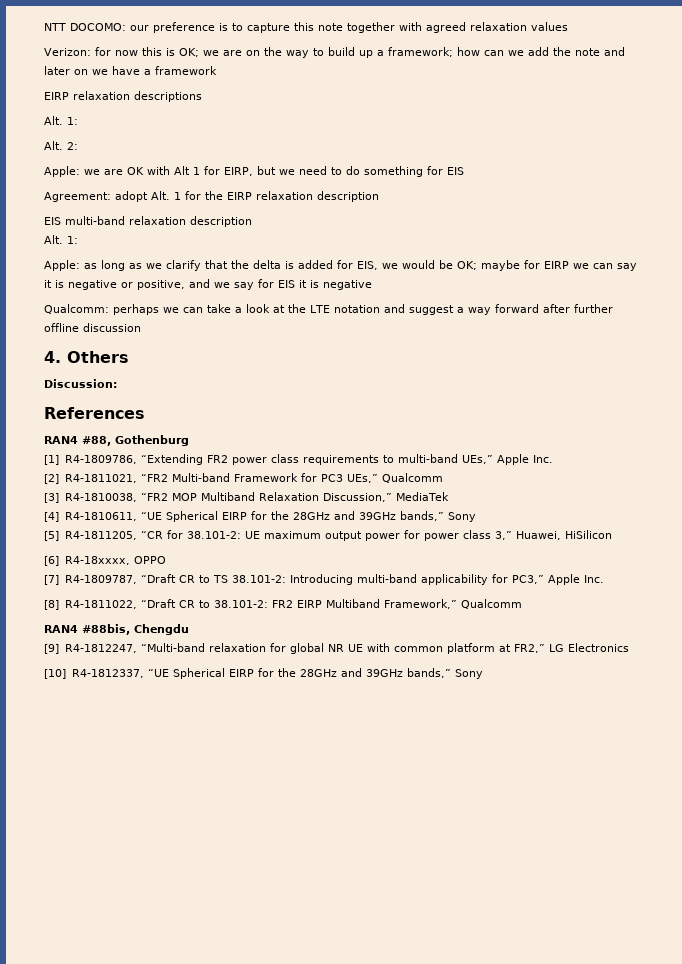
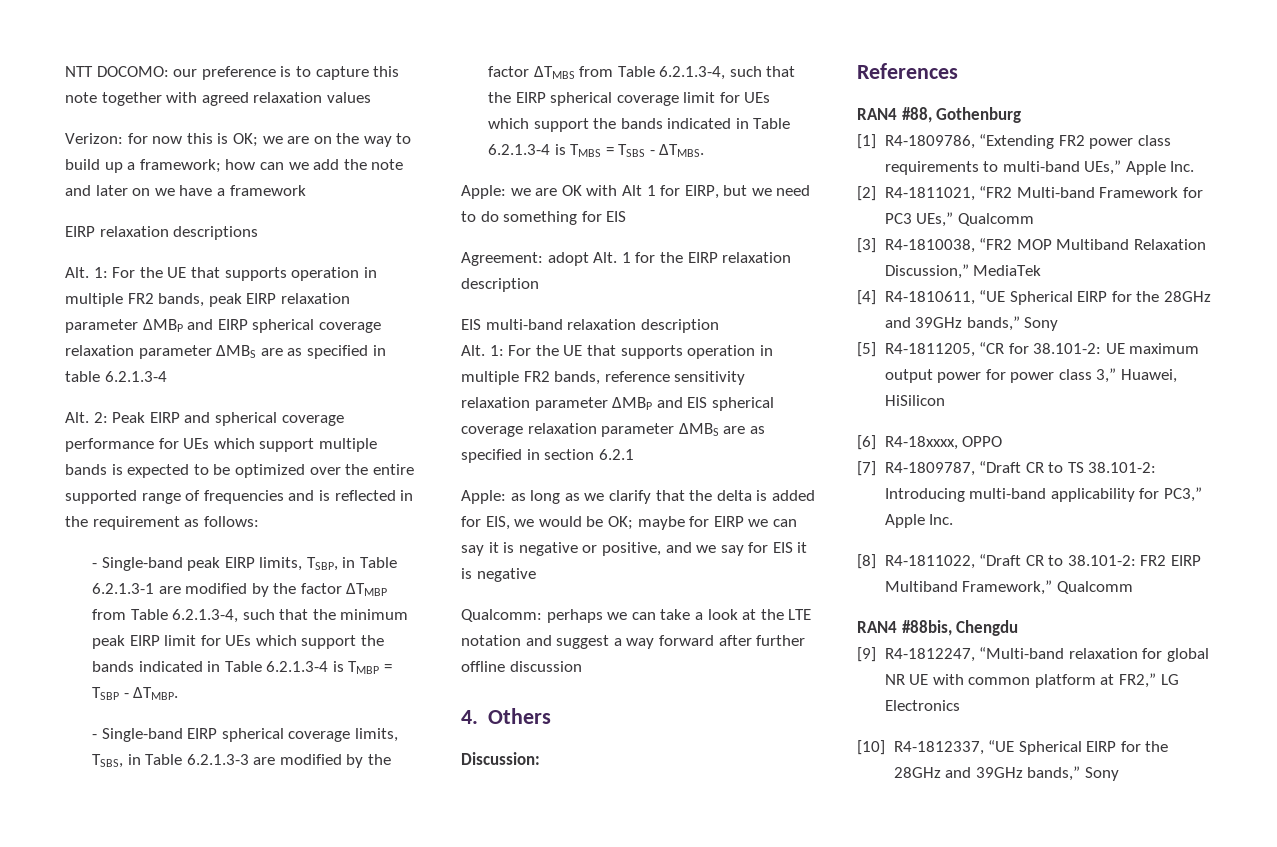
  EIRP relaxation descriptions
- Alt. 1:
- Alt. 2:
+ Alt. 1: For the UE that supports operation in multiple FR2 bands, peak EIRP relaxation parameter ΔMBP and EIRP spherical coverage relaxation parameter ΔMBS are as specified in table 6.2.1.3-4
+ Alt. 2: Peak EIRP and spherical coverage performance for UEs which support multiple bands is expected to be optimized over the entire supported range of frequencies and is reflected in the requirement as follows:
+ - Single-band peak EIRP limits, TSBP, in Table 6.2.1.3-1 are modified by the factor ΔTMBP from Table 6.2.1.3-4, such that the minimum peak EIRP limit for UEs which support the bands indicated in Table 6.2.1.3-4 is TMBP = TSBP - ΔTMBP.
+ - Single-band EIRP spherical coverage limits, TSBS, in Table 6.2.1.3-3 are modified by the factor ΔTMBS from Table 6.2.1.3-4, such that the EIRP spherical coverage limit for UEs which support the bands indicated in Table 6.2.1.3-4 is TMBS = TSBS - ΔTMBS.
  EIS multi-band relaxation description
- Alt. 1:
+ Alt. 1: For the UE that supports operation in multiple FR2 bands, reference sensitivity relaxation parameter ΔMBP and EIS spherical coverage relaxation parameter ΔMBS are as specified in section 6.2.1

